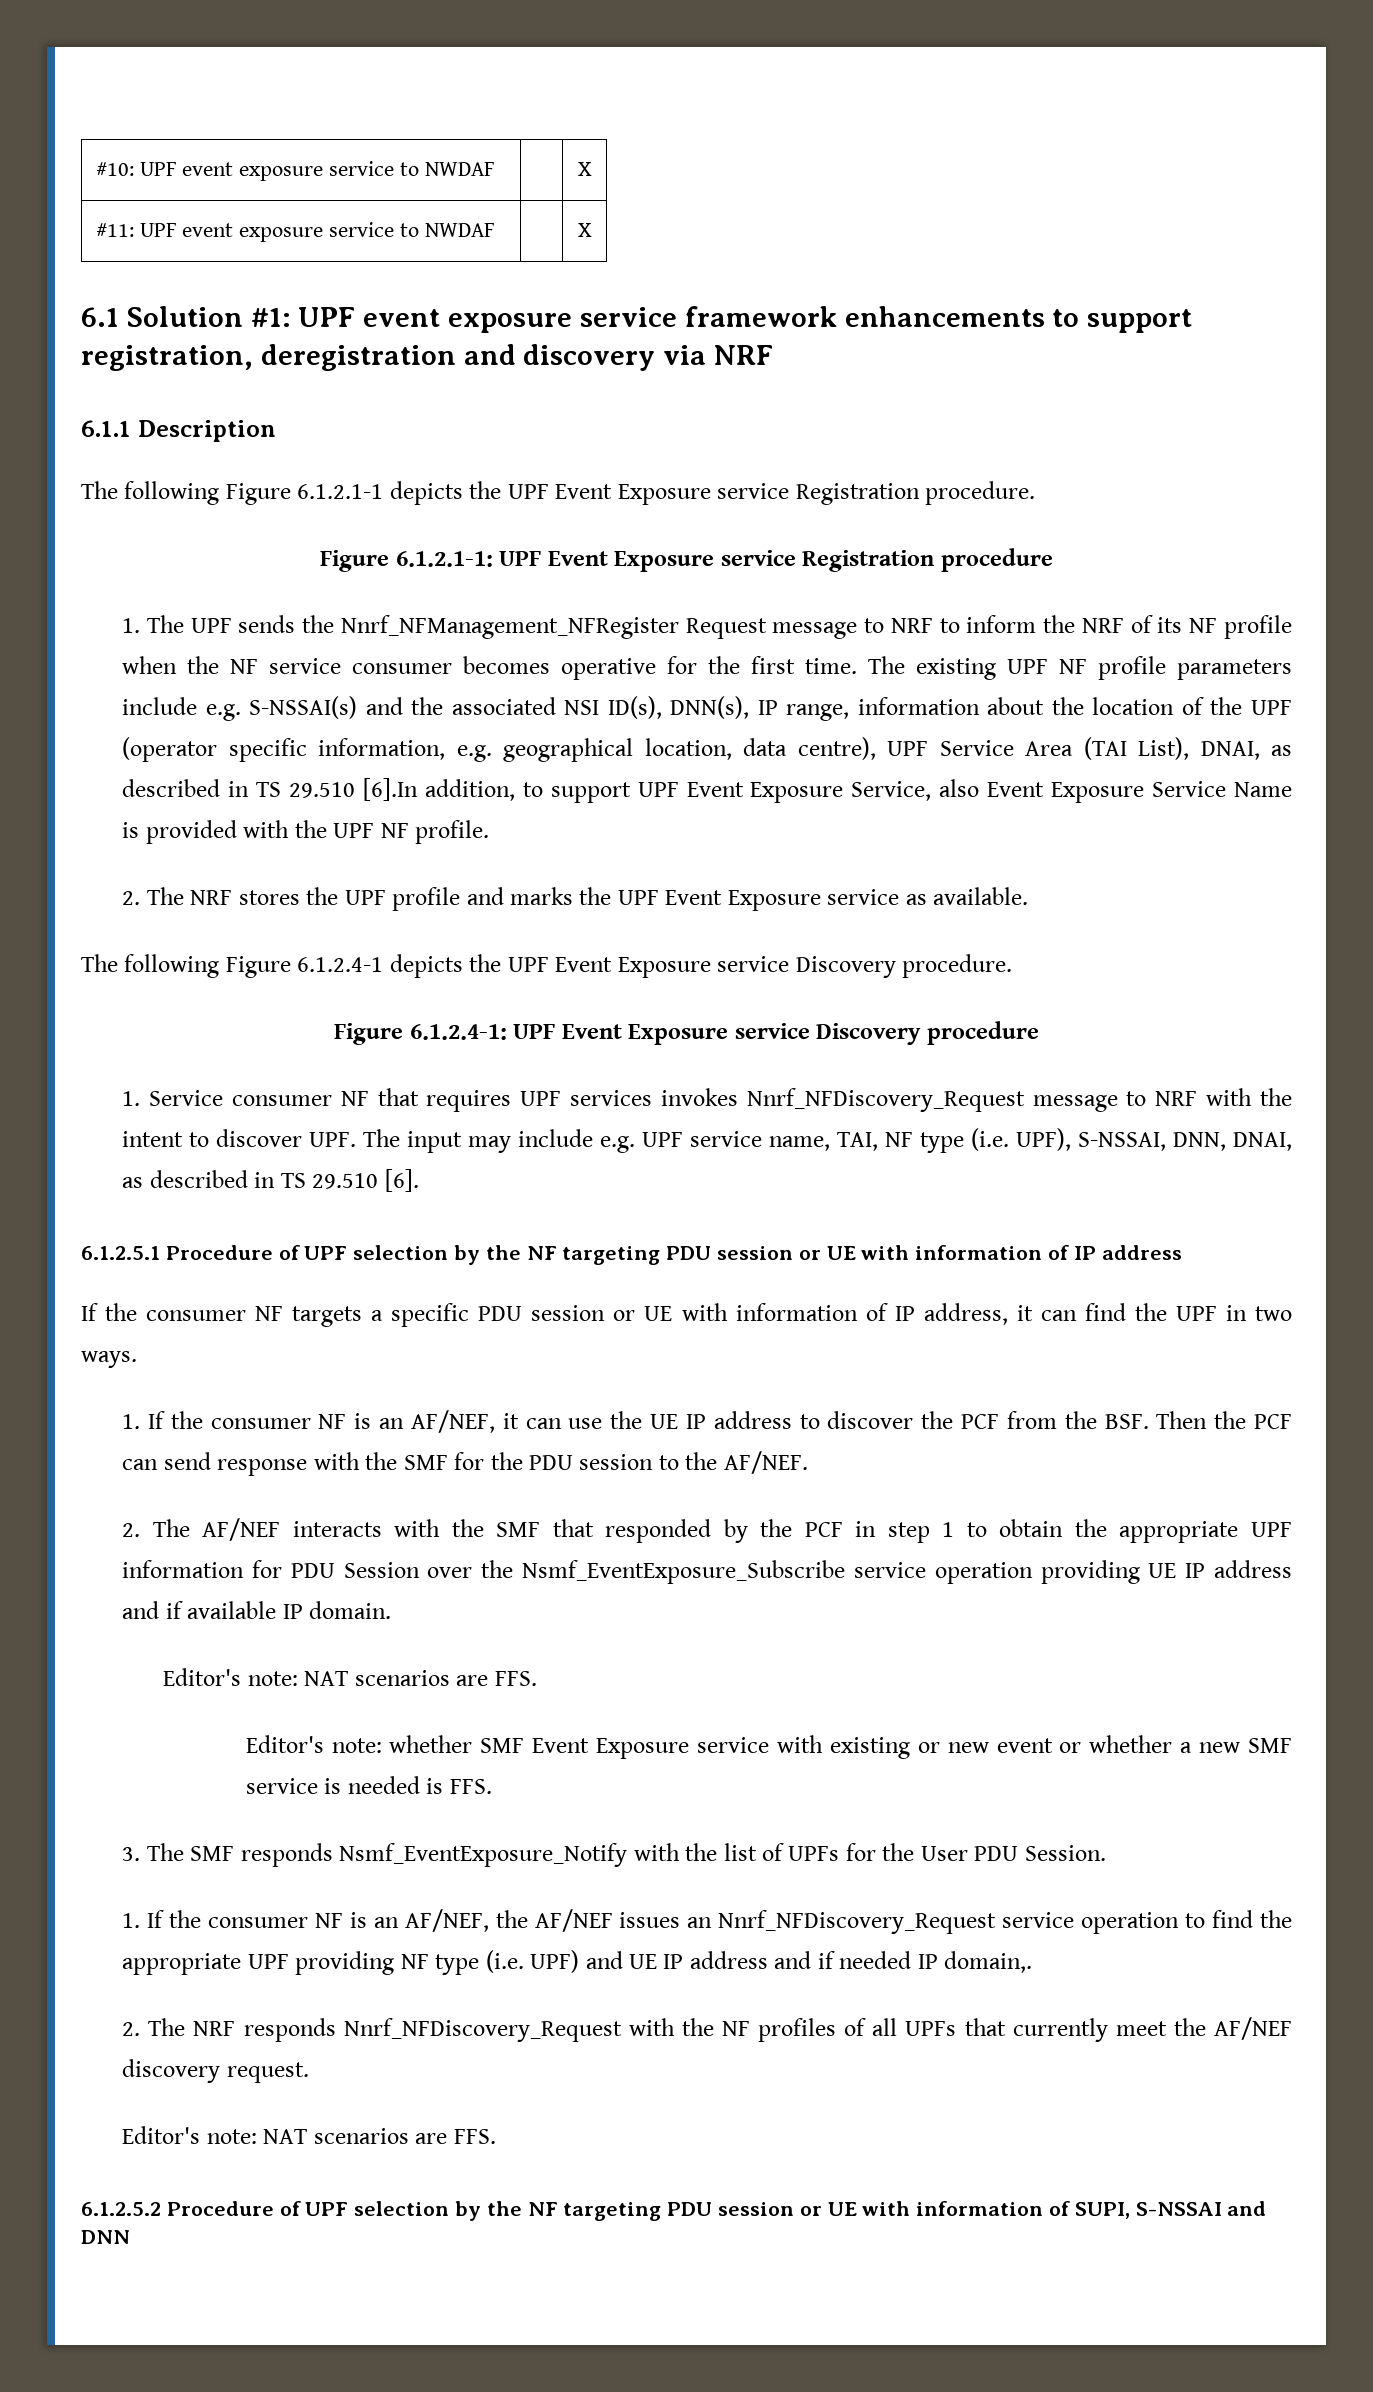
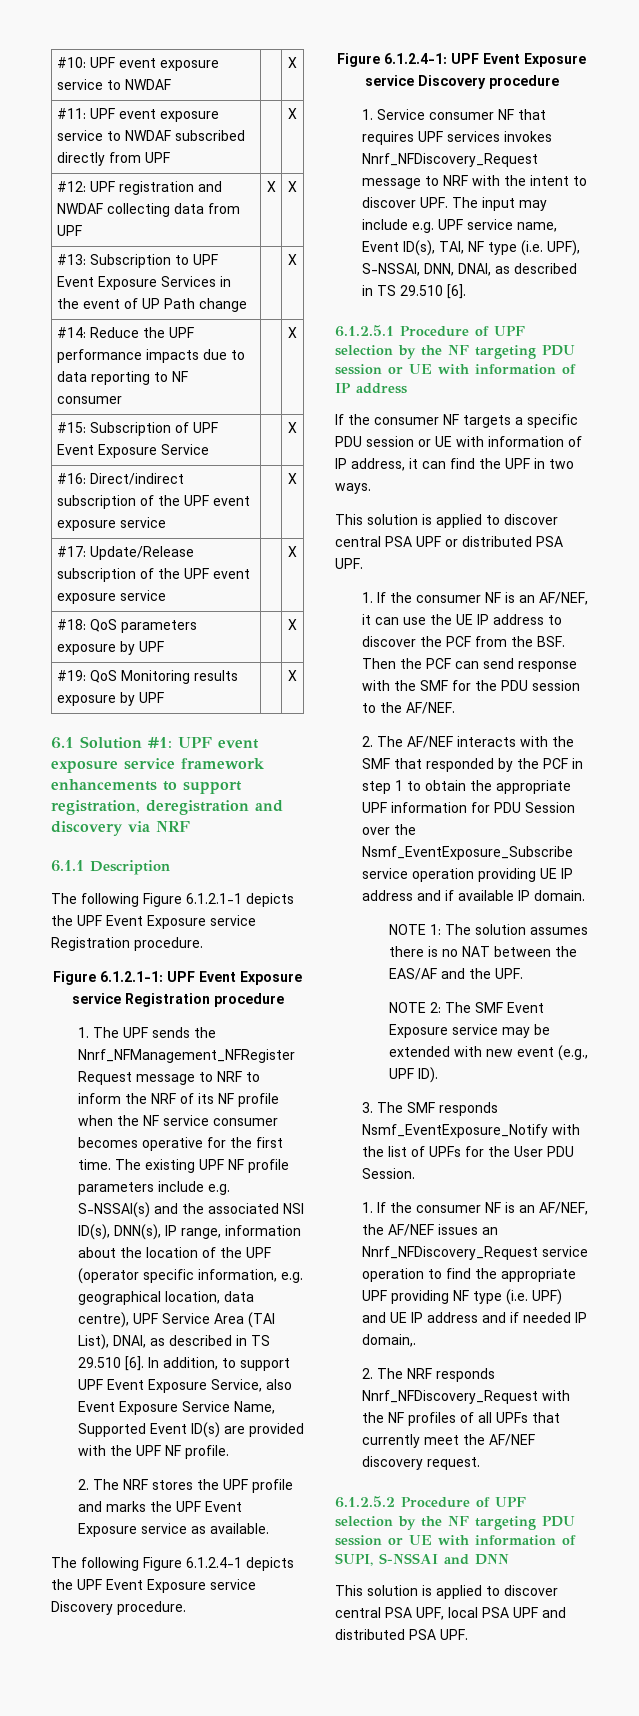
- #11: UPF event exposure service to NWDAF | | X
+ #11: UPF event exposure service to NWDAF subscribed directly from UPF | | X
+ #12: UPF registration and NWDAF collecting data from UPF | X | X
+ #13: Subscription to UPF Event Exposure Services in the event of UP Path change | | X
+ #14: Reduce the UPF performance impacts due to data reporting to NF consumer | | X
+ #15: Subscription of UPF Event Exposure Service | | X
+ #16: Direct/indirect subscription of the UPF event exposure service | | X
+ #17: Update/Release subscription of the UPF event exposure service | | X
+ #18: QoS parameters exposure by UPF | | X
+ #19: QoS Monitoring results exposure by UPF | | X
- The existing UPF NF profile parameters include e.g. S-NSSAI(s) and the associated NSI ID(s), DNN(s), IP range, information about the location of the UPF (operator specific information, e.g. geographical location, data centre), UPF Service Area (TAI List), DNAI, as described in TS 29.510 [6].In addition, to support UPF Event Exposure Service, also Event Exposure Service Name is provided with the UPF NF profile.
+ The existing UPF NF profile parameters include e.g. S-NSSAI(s) and the associated NSI ID(s), DNN(s), IP range, information about the location of the UPF (operator specific information, e.g. geographical location, data centre), UPF Service Area (TAI List), DNAI, as described in TS 29.510 [6]. In addition, to support UPF Event Exposure Service, also Event Exposure Service Name, Supported Event ID(s) are provided with the UPF NF profile.
- 1. Service consumer NF that requires UPF services invokes Nnrf_NFDiscovery_Request message to NRF with the intent to discover UPF. The input may include e.g. UPF service name, TAI, NF type (i.e. UPF), S-NSSAI, DNN, DNAI, as described in TS 29.510 [6].
+ 1. Service consumer NF that requires UPF services invokes Nnrf_NFDiscovery_Request message to NRF with the intent to discover UPF. The input may include e.g. UPF service name, Event ID(s), TAI, NF type (i.e. UPF), S-NSSAI, DNN, DNAI, as described in TS 29.510 [6].
+ This solution is applied to discover central PSA UPF or distributed PSA UPF.
  2. The AF/NEF interacts with the SMF that responded by the PCF in step 1 to obtain the appropriate UPF information for PDU Session over the Nsmf_EventExposure_Subscribe service operation providing UE IP address and if available IP domain.
- Editor's note: NAT scenarios are FFS.
- Editor's note: whether SMF Event Exposure service with existing or new event or whether a new SMF service is needed is FFS.
+ NOTE 1: The solution assumes there is no NAT between the EAS/AF and the UPF.
+ NOTE 2: The SMF Event Exposure service may be extended with new event (e.g., UPF ID).
  2. The NRF responds Nnrf_NFDiscovery_Request with the NF profiles of all UPFs that currently meet the AF/NEF discovery request.
- Editor's note: NAT scenarios are FFS.
+ This solution is applied to discover central PSA UPF, local PSA UPF and distributed PSA UPF.

